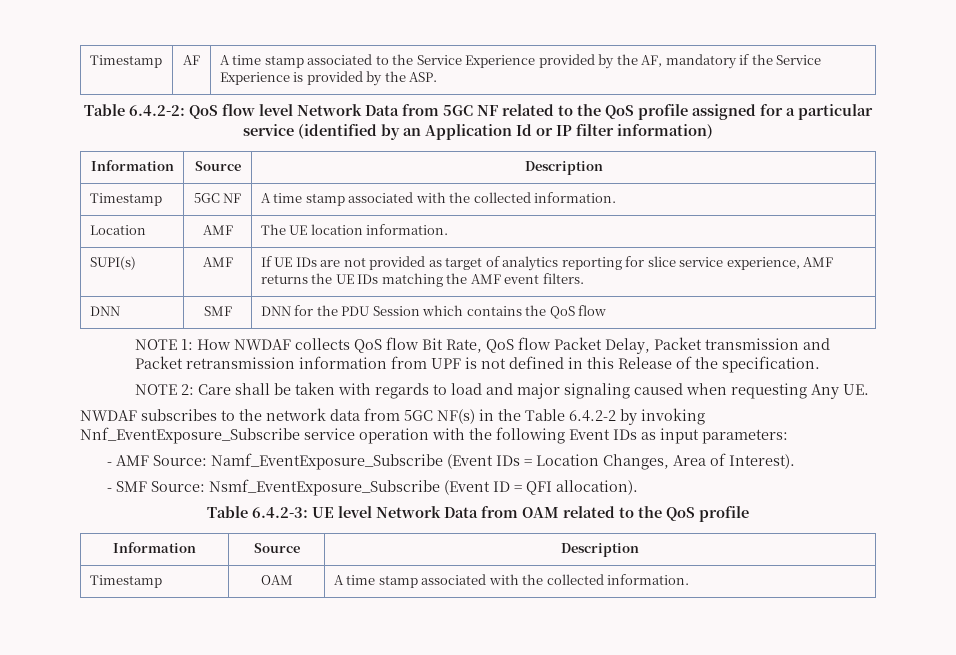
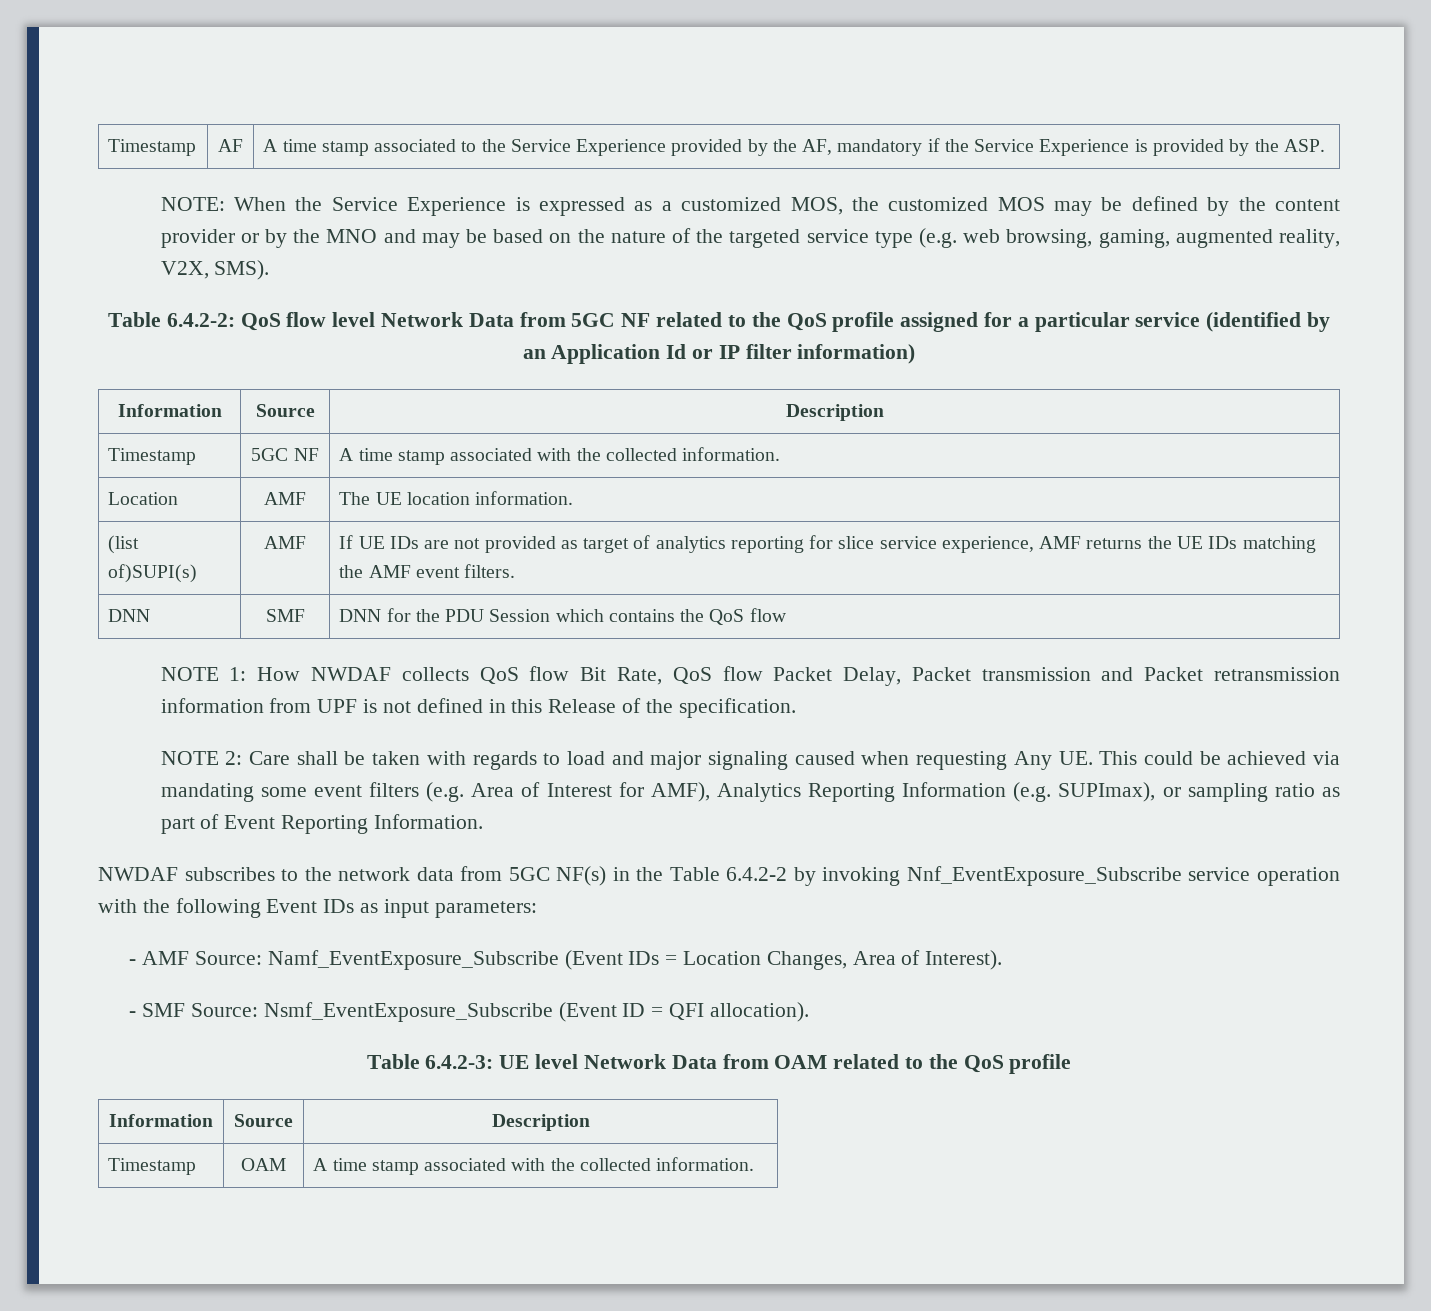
+ NOTE: When the Service Experience is expressed as a customized MOS, the customized MOS may be defined by the content provider or by the MNO and may be based on the nature of the targeted service type (e.g. web browsing, gaming, augmented reality, V2X, SMS).
- SUPI(s) | AMF | If UE IDs are not provided as target of analytics reporting for slice service experience, AMF returns the UE IDs matching the AMF event filters.
+ (list of)SUPI(s) | AMF | If UE IDs are not provided as target of analytics reporting for slice service experience, AMF returns the UE IDs matching the AMF event filters.
- NOTE 2: Care shall be taken with regards to load and major signaling caused when requesting Any UE.
+ NOTE 2: Care shall be taken with regards to load and major signaling caused when requesting Any UE. This could be achieved via mandating some event filters (e.g. Area of Interest for AMF), Analytics Reporting Information (e.g. SUPImax), or sampling ratio as part of Event Reporting Information.

